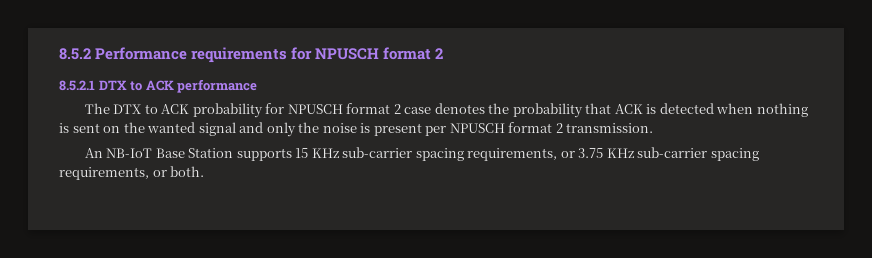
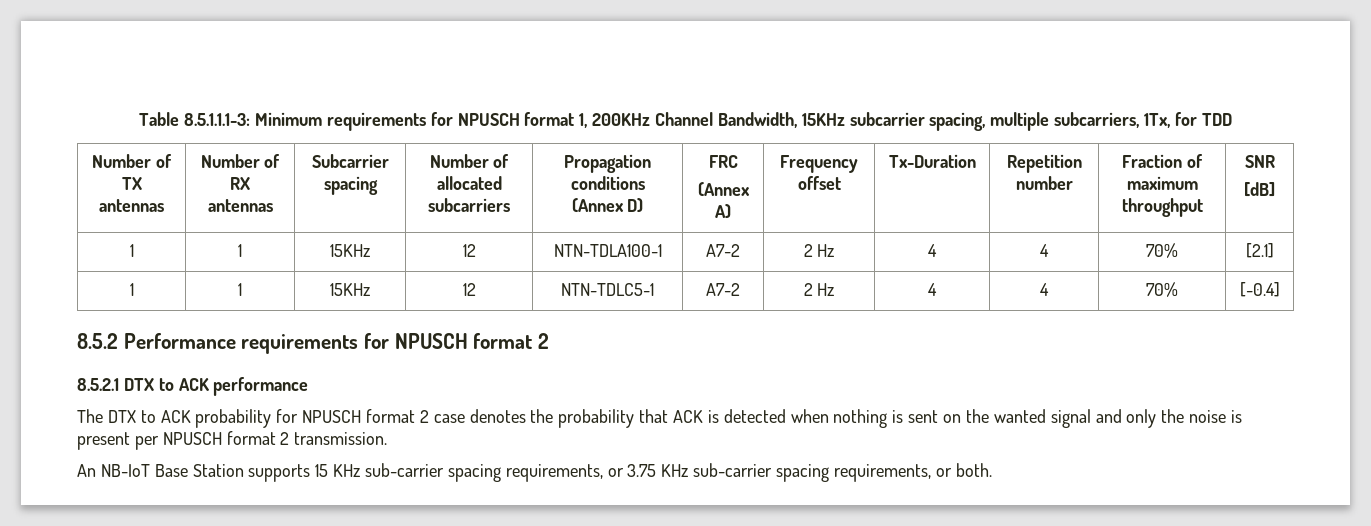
+ Table 8.5.1.1.1-3: Minimum requirements for NPUSCH format 1, 200KHz Channel Bandwidth, 15KHz subcarrier spacing, multiple subcarriers, 1Tx, for TDD
+ Number of TX antennas | Number of RX antennas | Subcarrier spacing | Number of allocated subcarriers | Propagation conditions (Annex D) | FRC
+ (Annex A) | Frequency offset | Tx-Duration | Repetition number | Fraction of maximum throughput | SNR
+ [dB]
+ 1 | 1 | 15KHz | 12 | NTN-TDLA100-1 | A7-2 | 2 Hz | 4 | 4 | 70% | [2.1]
+ 1 | 1 | 15KHz | 12 | NTN-TDLC5-1 | A7-2 | 2 Hz | 4 | 4 | 70% | [-0.4]

